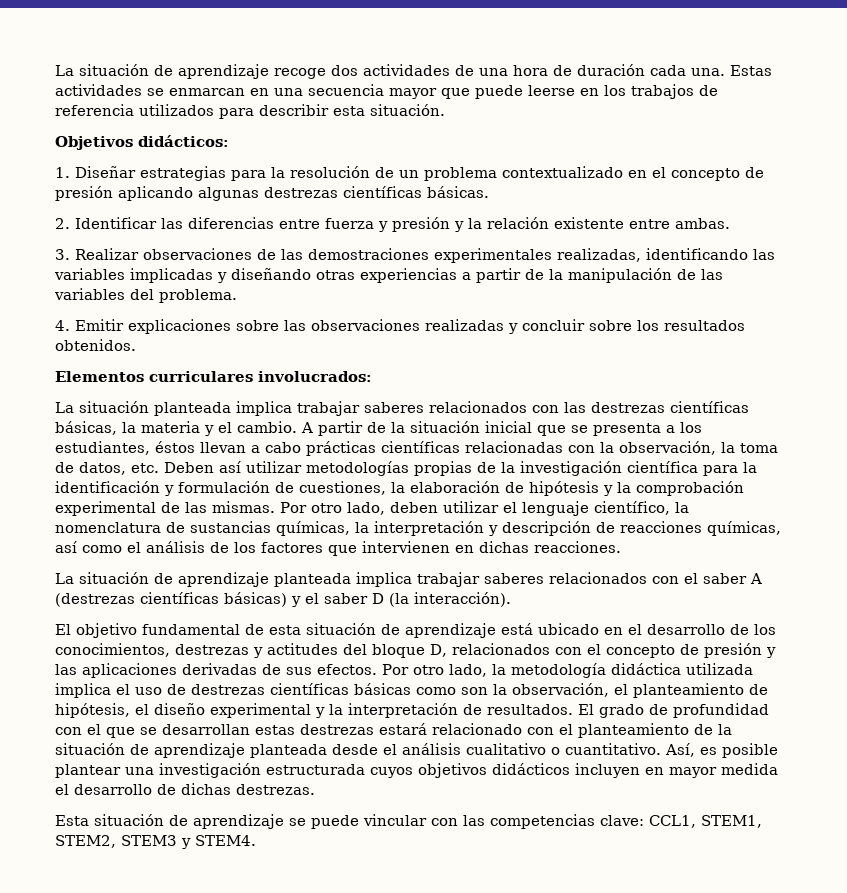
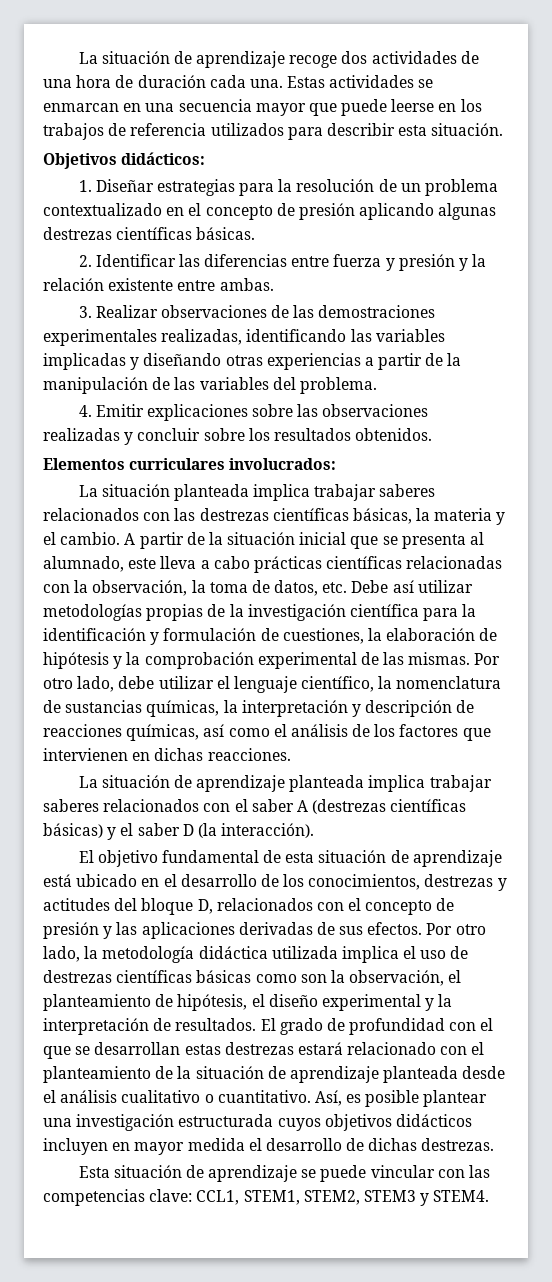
- A partir de la situación inicial que se presenta a los estudiantes, éstos llevan a cabo prácticas científicas relacionadas con la observación, la toma de datos, etc. Deben así utilizar metodologías propias de la investigación científica para la identificación y formulación de cuestiones, la elaboración de hipótesis y la comprobación experimental de las mismas.
+ A partir de la situación inicial que se presenta al alumnado, este lleva a cabo prácticas científicas relacionadas con la observación, la toma de datos, etc. Debe así utilizar metodologías propias de la investigación científica para la identificación y formulación de cuestiones, la elaboración de hipótesis y la comprobación experimental de las mismas.
- Por otro lado, deben utilizar el lenguaje científico, la nomenclatura de sustancias químicas, la interpretación y descripción de reacciones químicas, así como el análisis de los factores que intervienen en dichas reacciones.
+ Por otro lado, debe utilizar el lenguaje científico, la nomenclatura de sustancias químicas, la interpretación y descripción de reacciones químicas, así como el análisis de los factores que intervienen en dichas reacciones.

